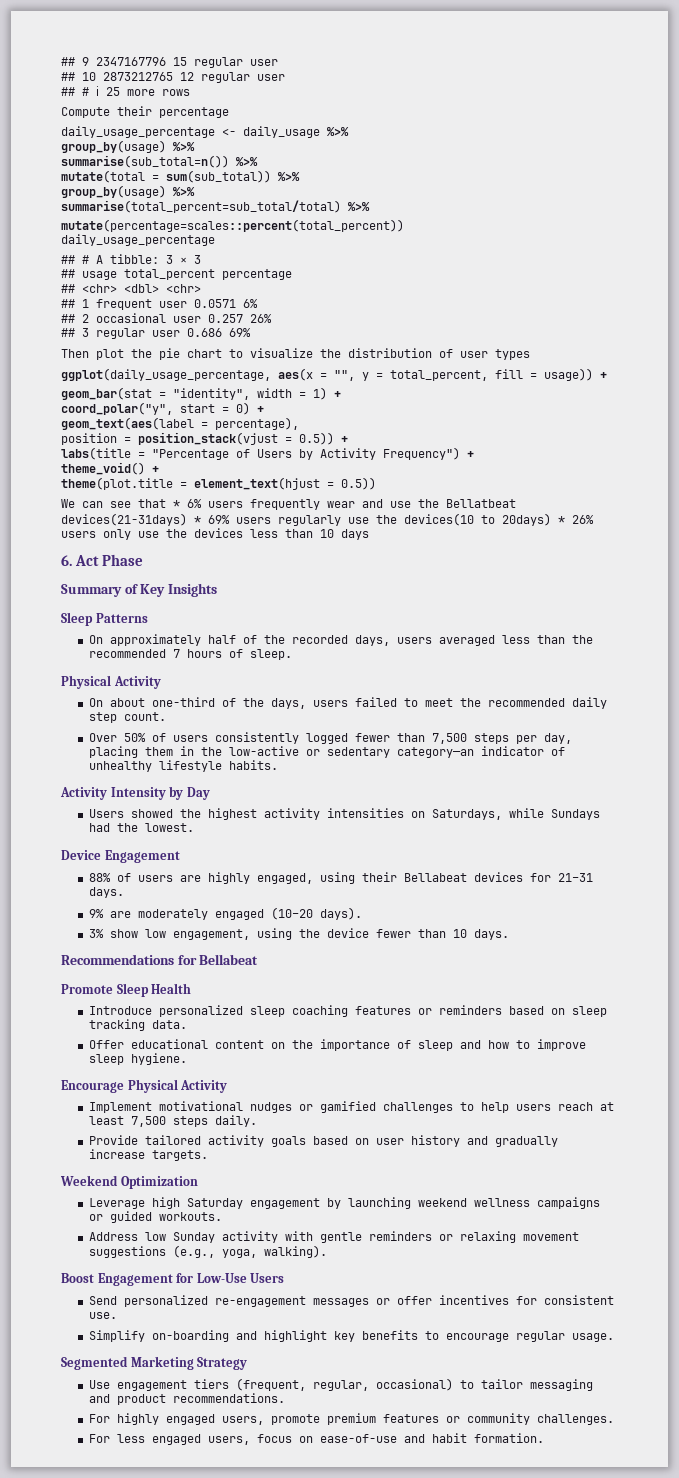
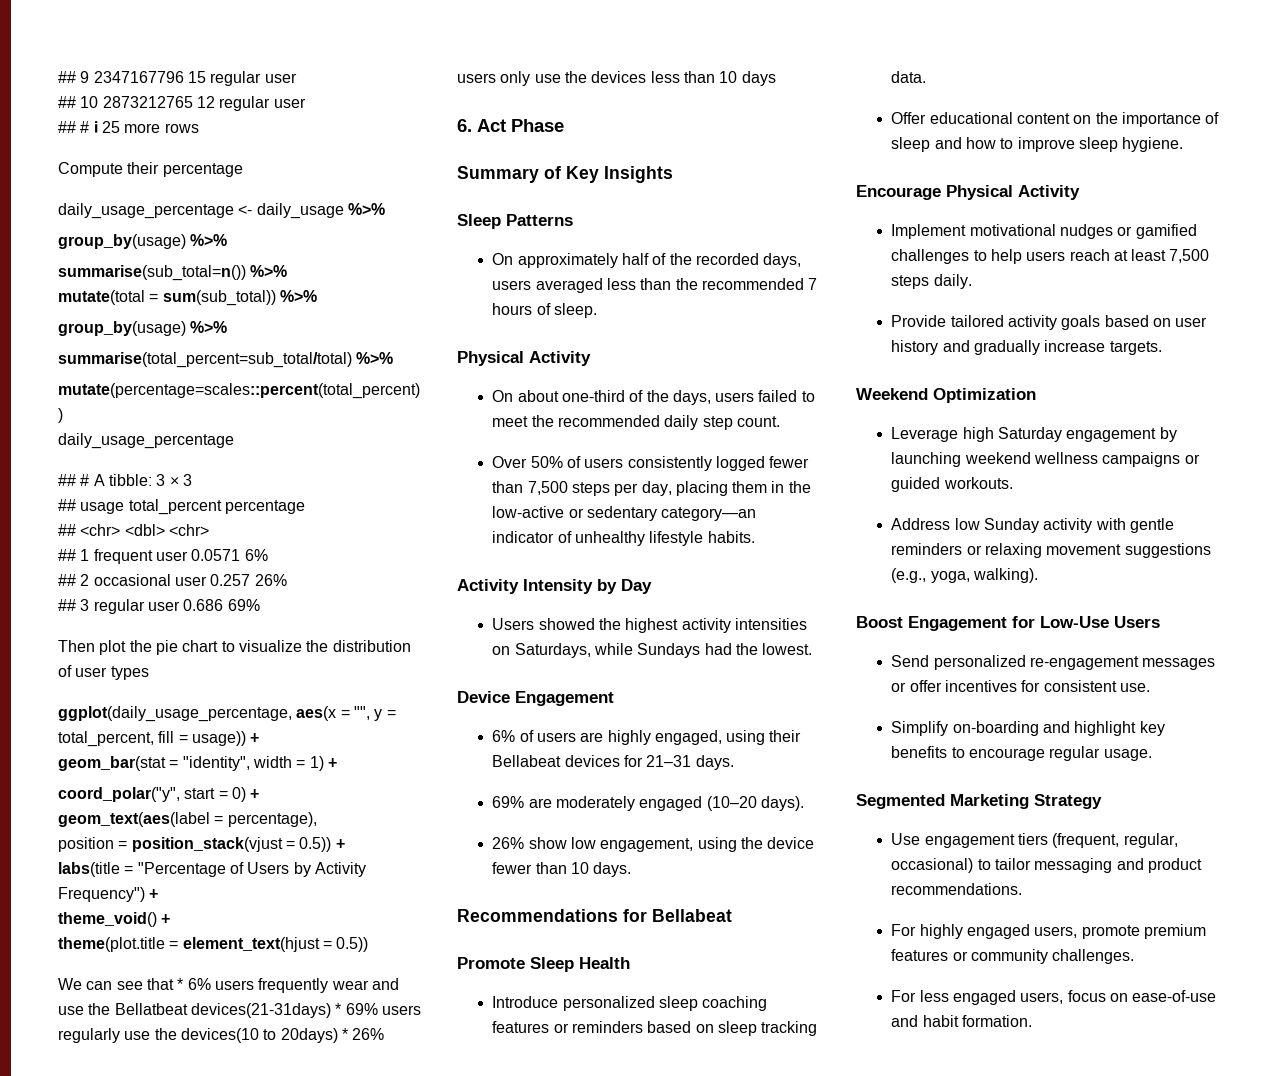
- 88% of users are highly engaged, using their Bellabeat devices for 21–31 days.
+ 6% of users are highly engaged, using their Bellabeat devices for 21–31 days.
- 9% are moderately engaged (10–20 days).
+ 69% are moderately engaged (10–20 days).
- 3% show low engagement, using the device fewer than 10 days.
+ 26% show low engagement, using the device fewer than 10 days.

